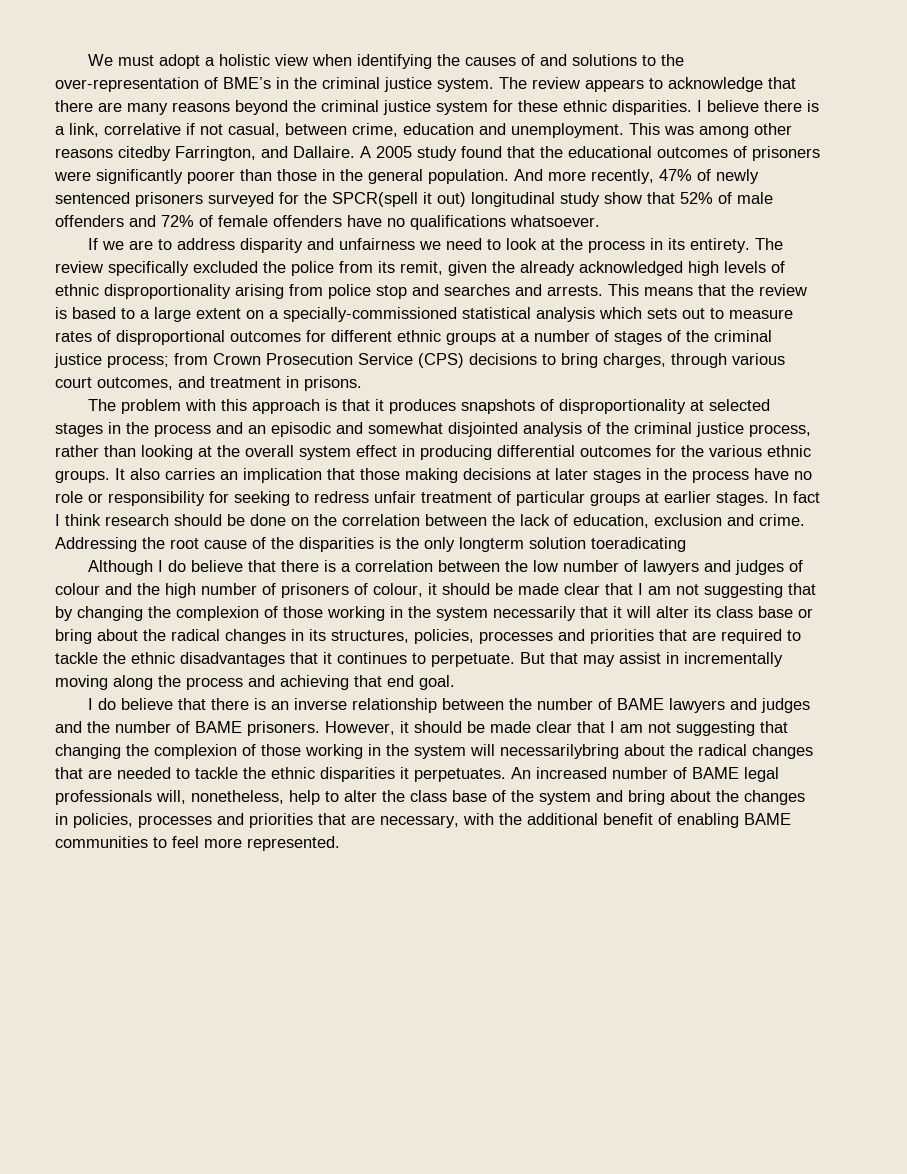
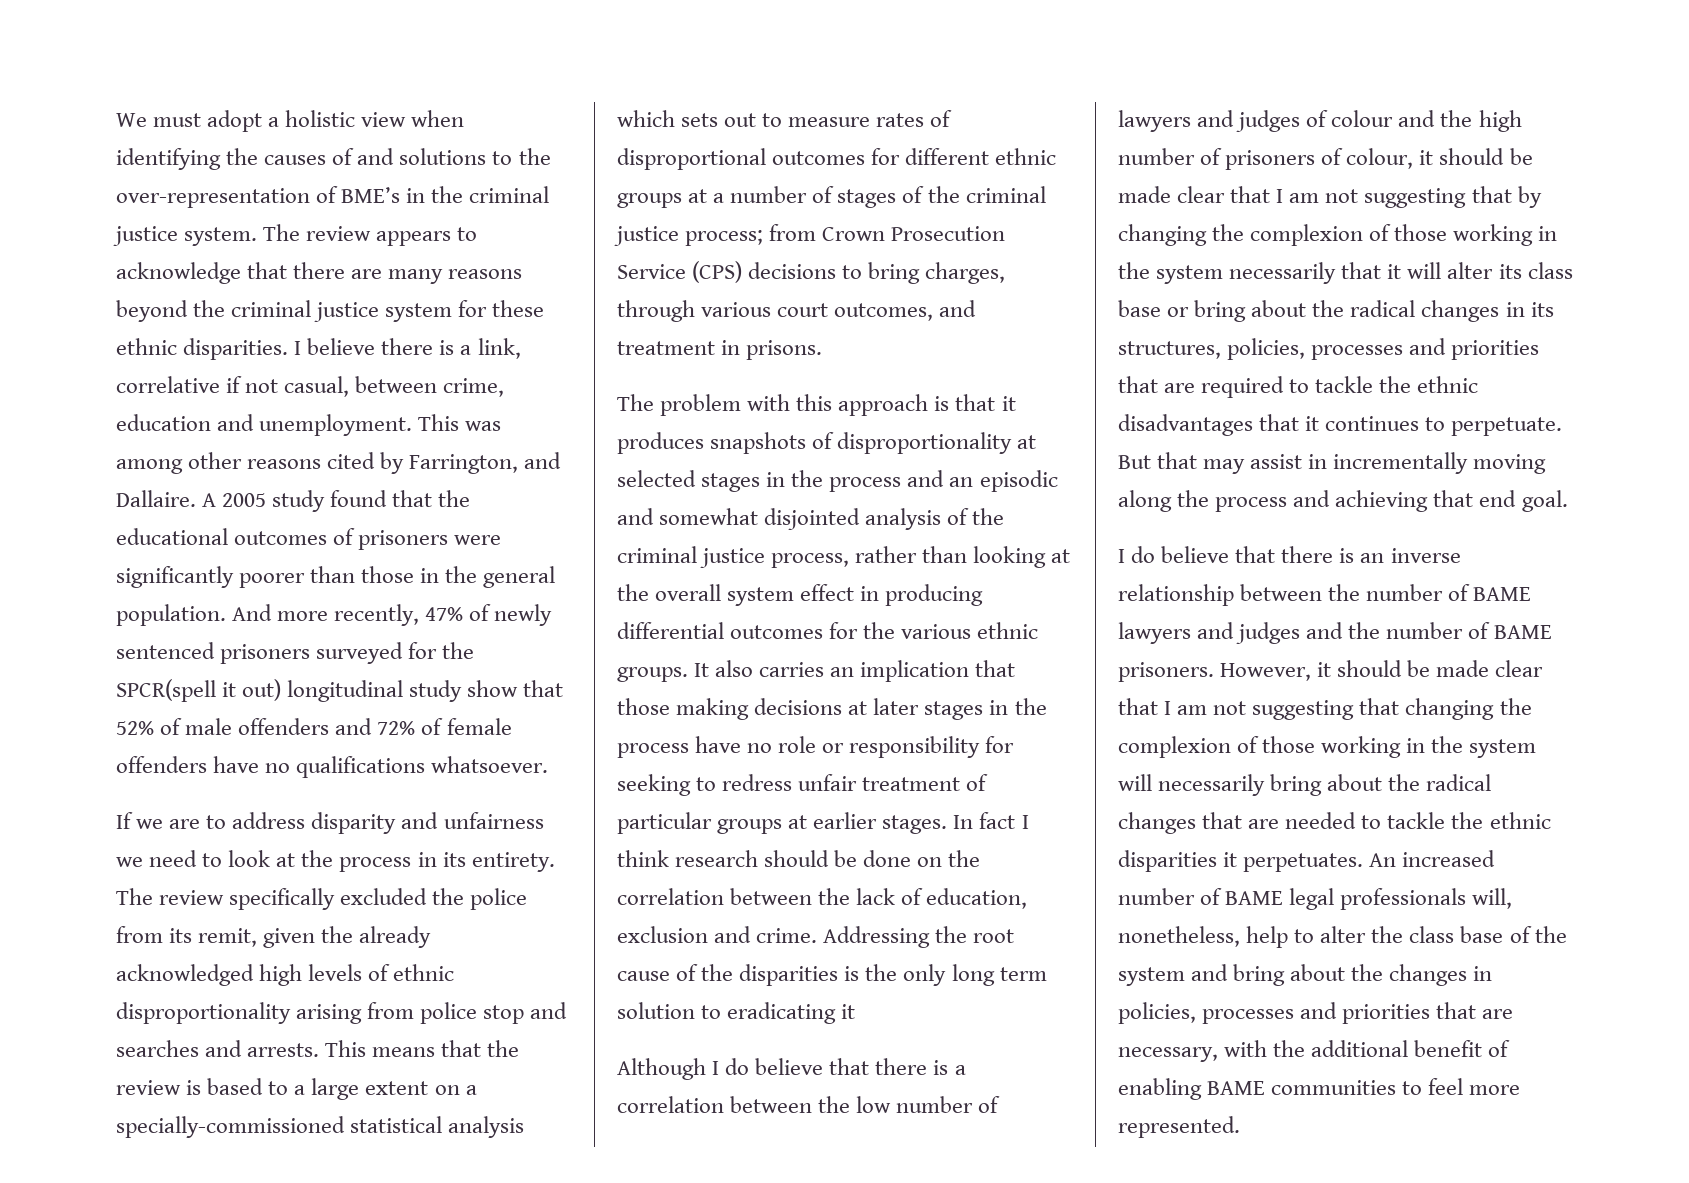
- This was among other reasons citedby Farrington, and Dallaire.
+ This was among other reasons cited by Farrington, and Dallaire.
- Addressing the root cause of the disparities is the only longterm solution toeradicating
+ Addressing the root cause of the disparities is the only long term solution to eradicating it
- However, it should be made clear that I am not suggesting that changing the complexion of those working in the system will necessarilybring about the radical changes that are needed to tackle the ethnic disparities it perpetuates.
+ However, it should be made clear that I am not suggesting that changing the complexion of those working in the system will necessarily bring about the radical changes that are needed to tackle the ethnic disparities it perpetuates.

